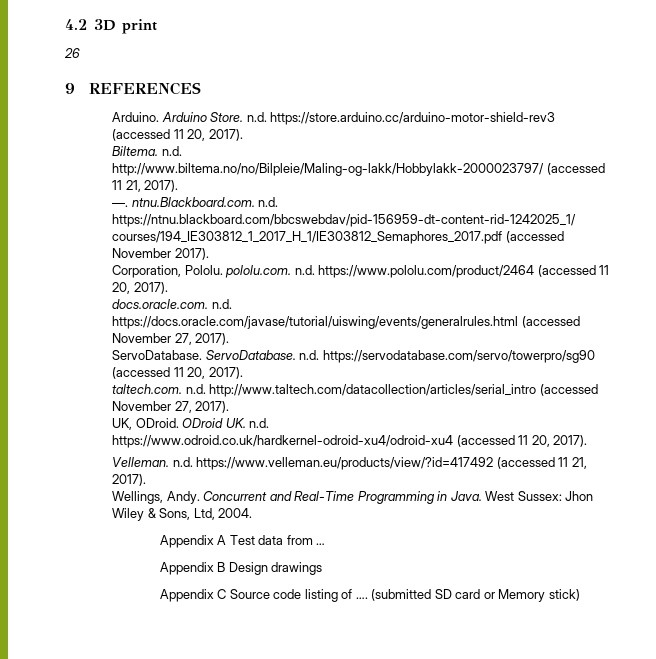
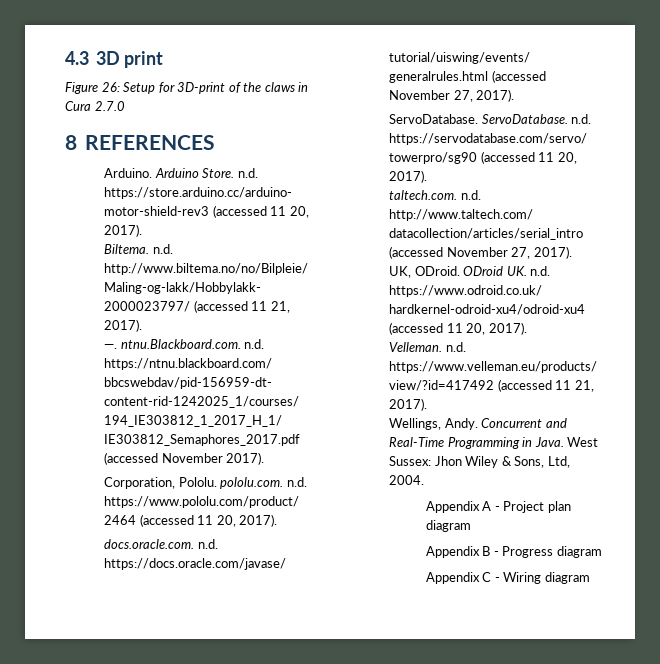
- 4.2 3D print
+ 4.3 3D print
- 26
- 9 REFERENCES
+ Figure 26: Setup for 3D-print of the claws in Cura 2.7.0
+ 8 REFERENCES
- Appendix A Test data from …
+ Appendix A - Project plan diagram
- Appendix B Design drawings
+ Appendix B - Progress diagram
- Appendix C Source code listing of …. (submitted SD card or Memory stick)
+ Appendix C - Wiring diagram

